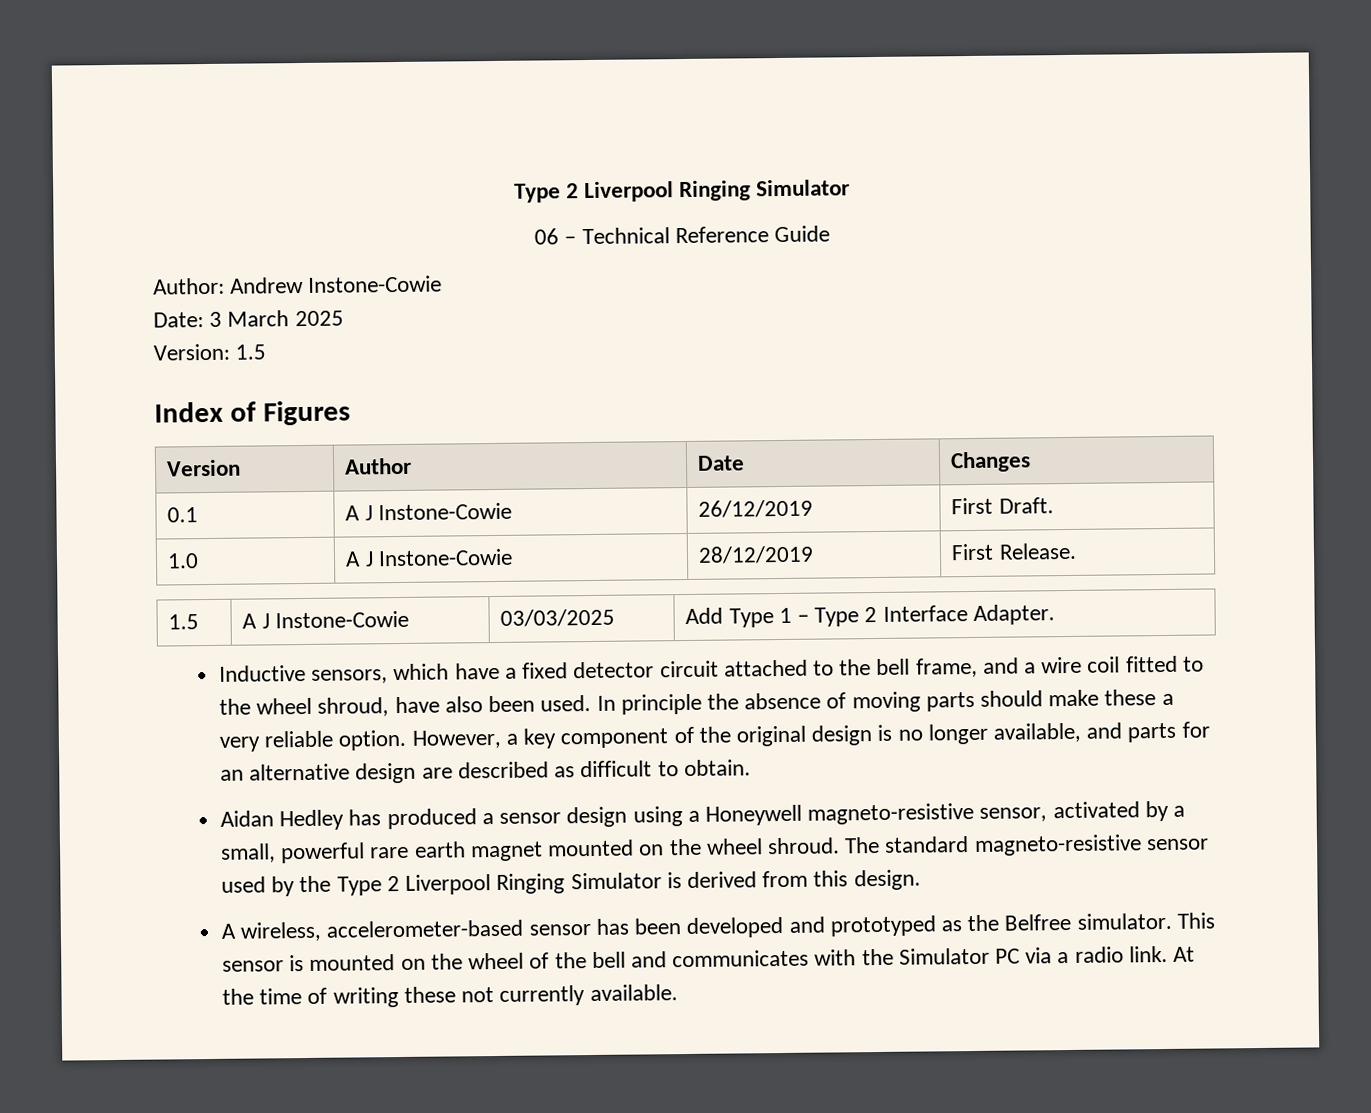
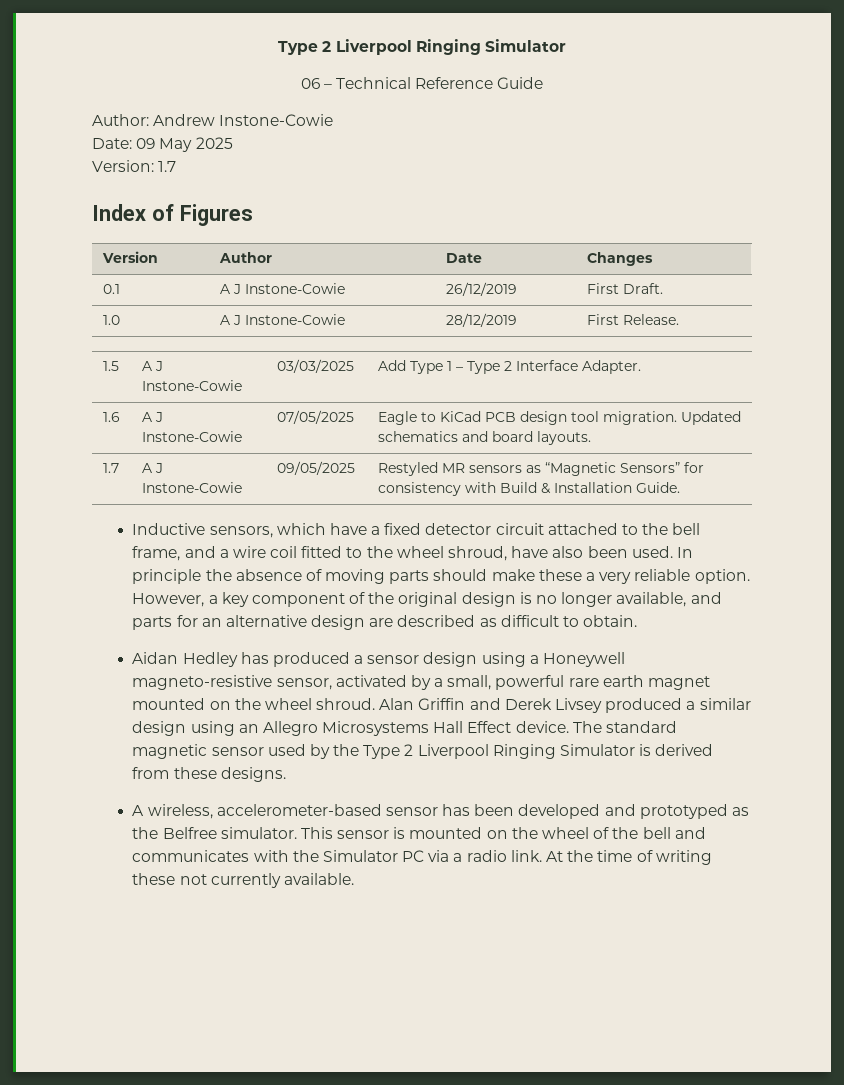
- Date: 3 March 2025
+ Date: 09 May 2025
- Version: 1.5
+ Version: 1.7
+ 1.6 | A J Instone-Cowie | 07/05/2025 | Eagle to KiCad PCB design tool migration. Updated schematics and board layouts.
+ 1.7 | A J Instone-Cowie | 09/05/2025 | Restyled MR sensors as “Magnetic Sensors” for consistency with Build & Installation Guide.
+ Alan Griffin and Derek Livsey produced a similar design using an Allegro Microsystems Hall Effect device.
- The standard magneto-resistive sensor used by the Type 2 Liverpool Ringing Simulator is derived from this design.
+ The standard magnetic sensor used by the Type 2 Liverpool Ringing Simulator is derived from these designs.

